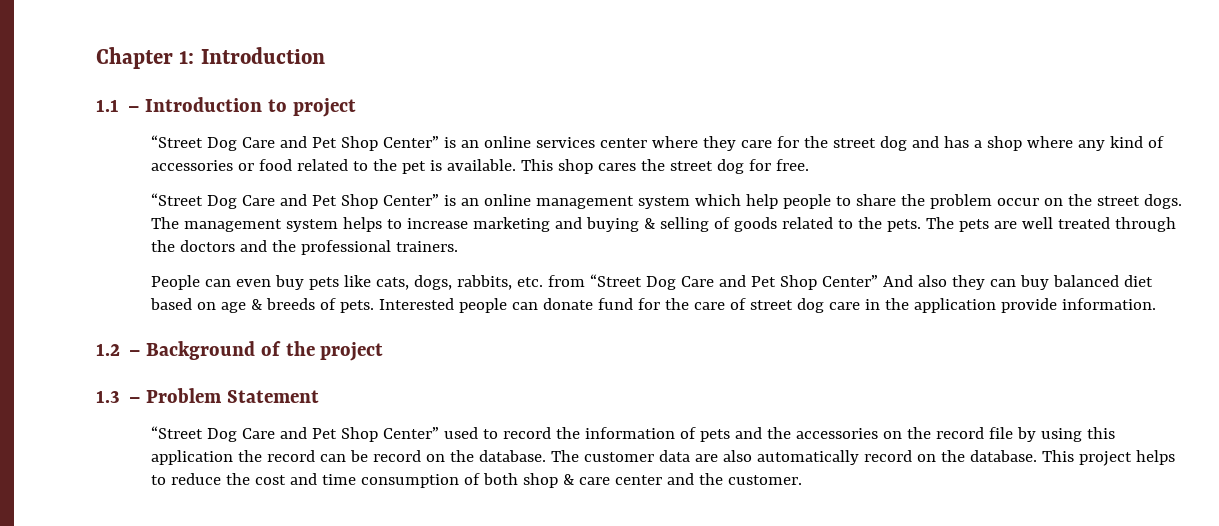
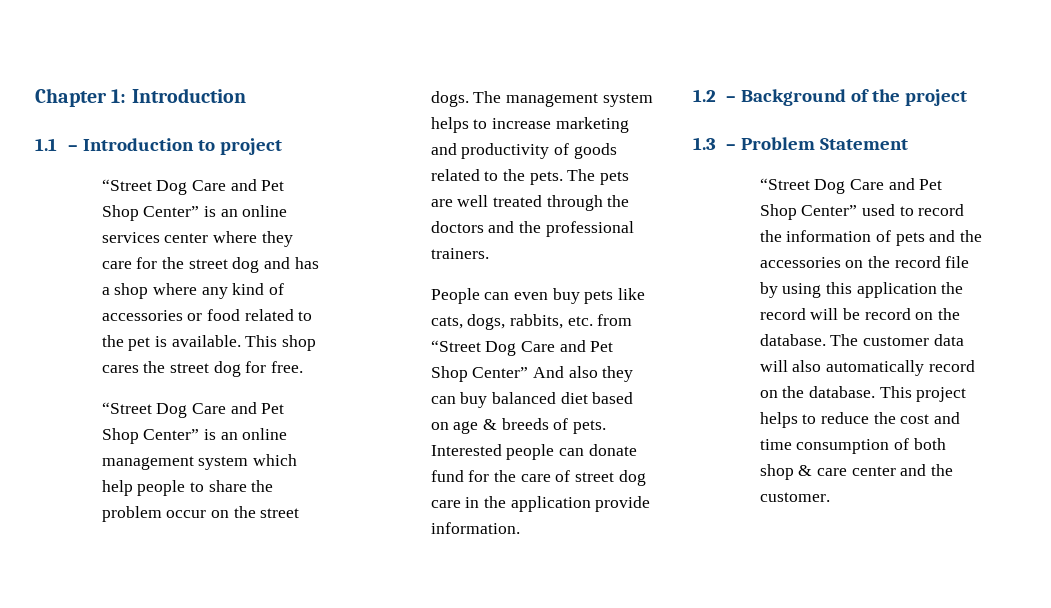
- The management system helps to increase marketing and buying & selling of goods related to the pets.
+ The management system helps to increase marketing and productivity of goods related to the pets.
- “Street Dog Care and Pet Shop Center” used to record the information of pets and the accessories on the record file by using this application the record can be record on the database.
+ “Street Dog Care and Pet Shop Center” used to record the information of pets and the accessories on the record file by using this application the record will be record on the database.
- The customer data are also automatically record on the database.
+ The customer data will also automatically record on the database.

